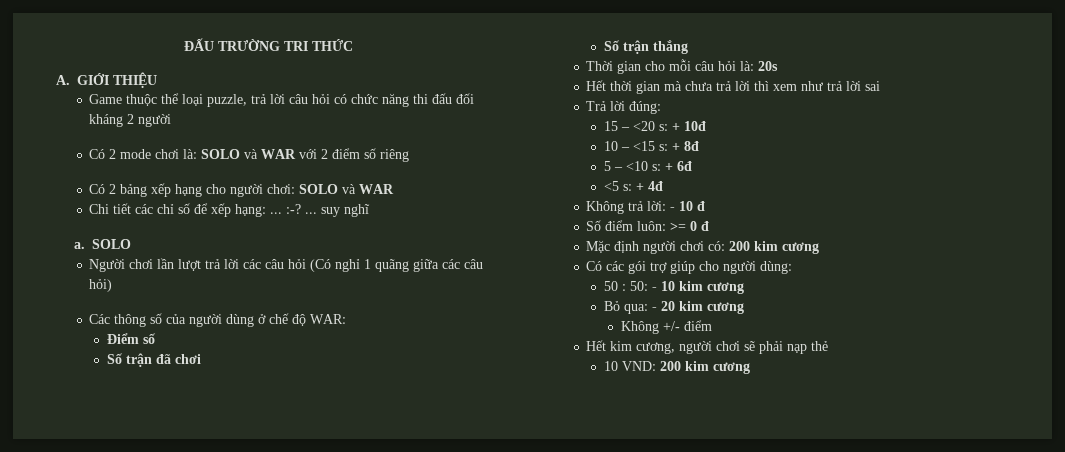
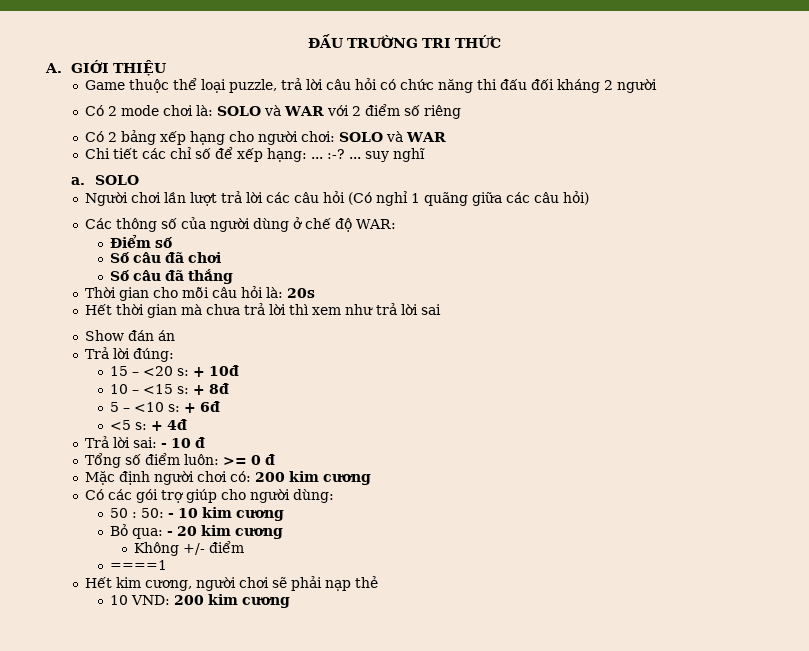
- Số trận đã chơi
+ Số câu đã chơi
- Số trận thắng
+ Số câu đã thắng
+ Show đán án
- Không trả lời: - 10 đ
+ Trả lời sai: - 10 đ
- Số điểm luôn: >= 0 đ
+ Tổng số điểm luôn: >= 0 đ
+ ====1

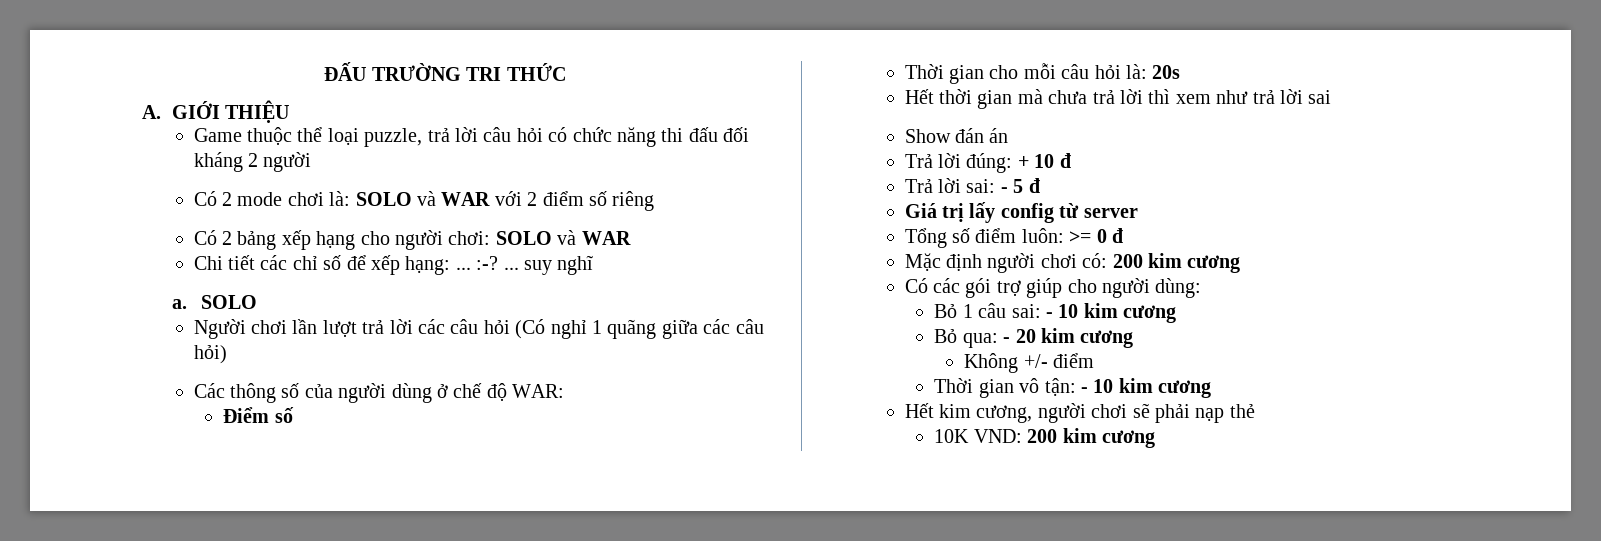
- Số câu đã chơi
- Số câu đã thắng
- Trả lời đúng:
- 15 – <20 s: + 10đ
- 10 – <15 s: + 8đ
- 5 – <10 s: + 6đ
- <5 s: + 4đ
+ Trả lời đúng: + 10 đ
- Trả lời sai: - 10 đ
+ Trả lời sai: - 5 đ
+ Giá trị lấy config từ server
- 50 : 50: - 10 kim cương
+ Bỏ 1 câu sai: - 10 kim cương
- ====1
+ Thời gian vô tận: - 10 kim cương
- 10 VND: 200 kim cương
+ 10K VND: 200 kim cương

